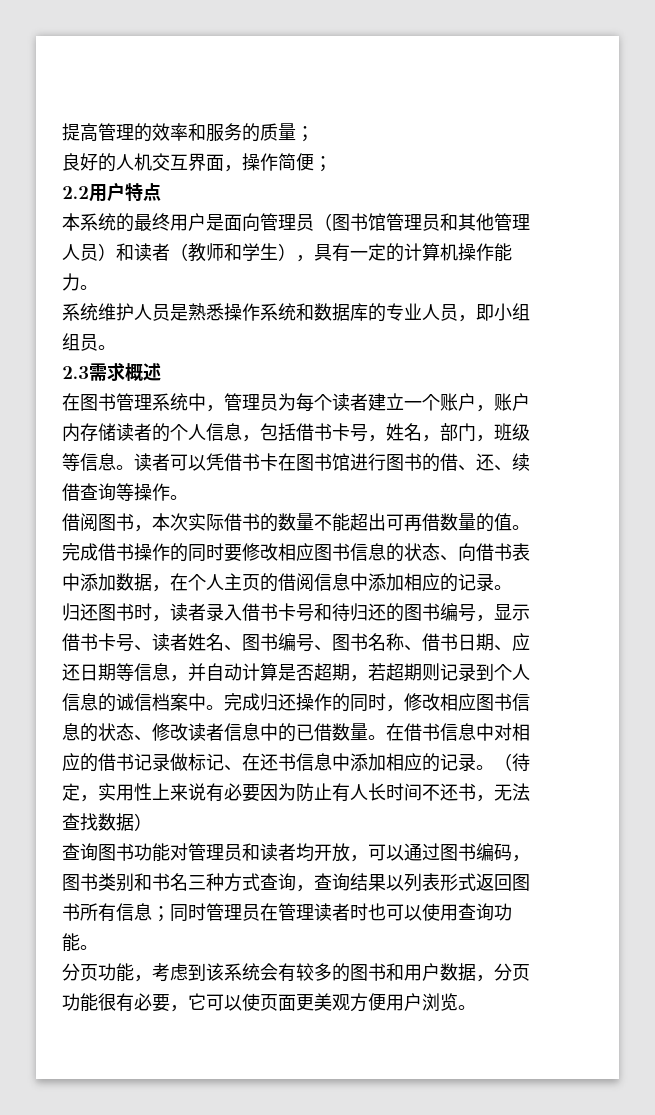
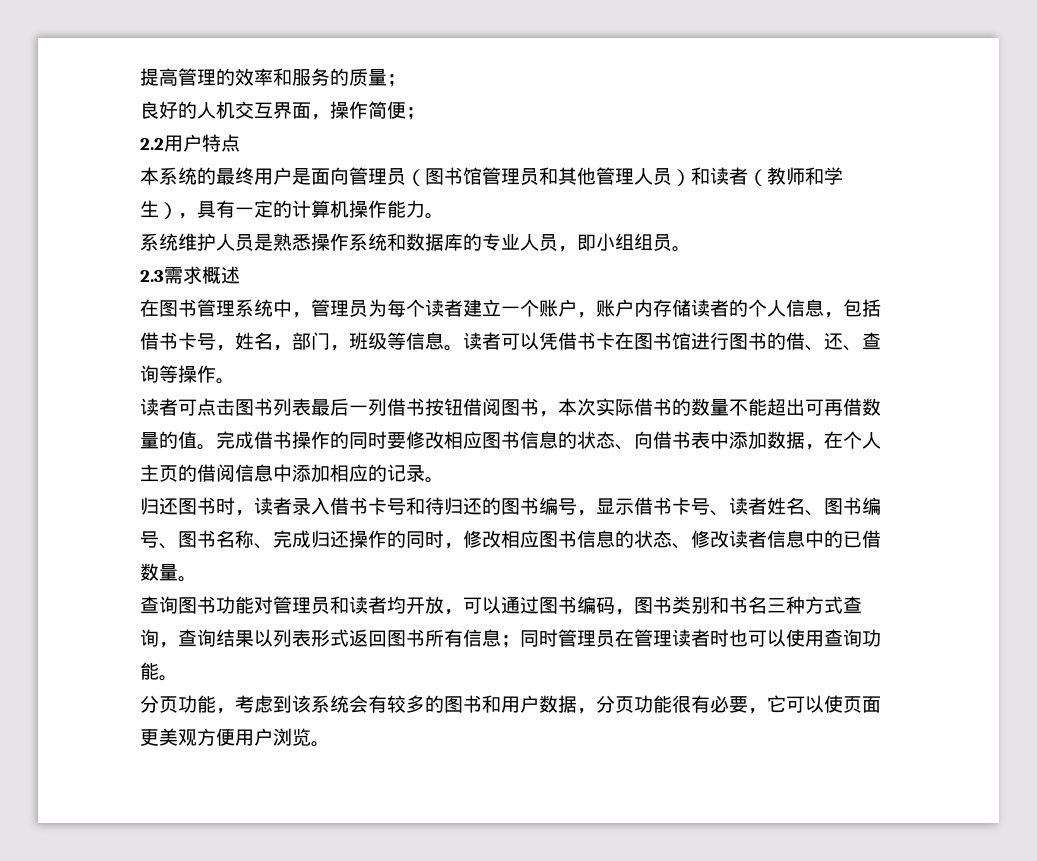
- 读者可以凭借书卡在图书馆进行图书的借、还、续借查询等操作。
+ 读者可以凭借书卡在图书馆进行图书的借、还、查询等操作。
- 借阅图书，本次实际借书的数量不能超出可再借数量的值。
+ 读者可点击图书列表最后一列借书按钮借阅图书，本次实际借书的数量不能超出可再借数量的值。
- 归还图书时，读者录入借书卡号和待归还的图书编号，显示借书卡号、读者姓名、图书编号、图书名称、借书日期、应还日期等信息，并自动计算是否超期，若超期则记录到个人信息的诚信档案中。完成归还操作的同时，修改相应图书信息的状态、修改读者信息中的已借数量。在借书信息中对相应的借书记录做标记、在还书信息中添加相应的记录。（待定，实用性上来说有必要因为防止有人长时间不还书，无法查找数据）
+ 归还图书时，读者录入借书卡号和待归还的图书编号，显示借书卡号、读者姓名、图书编号、图书名称、完成归还操作的同时，修改相应图书信息的状态、修改读者信息中的已借数量。

